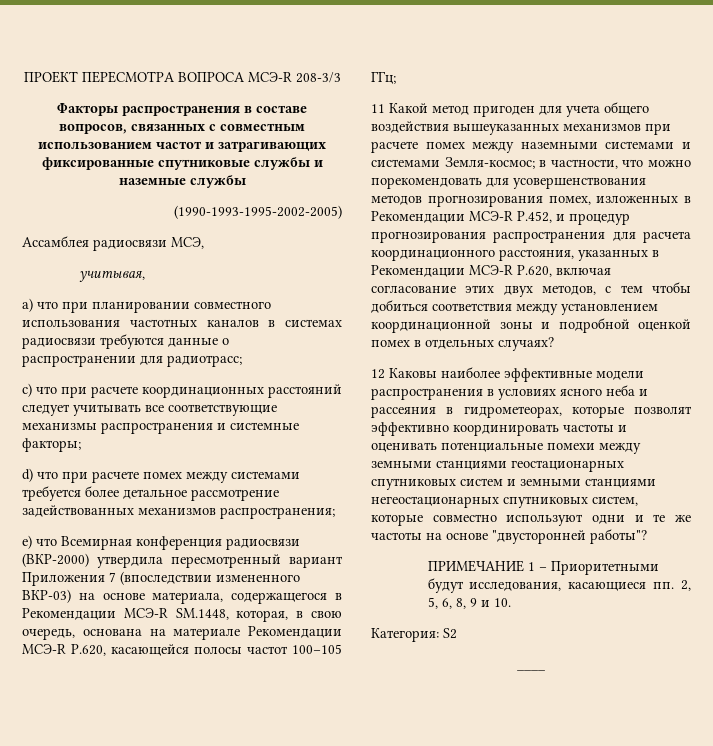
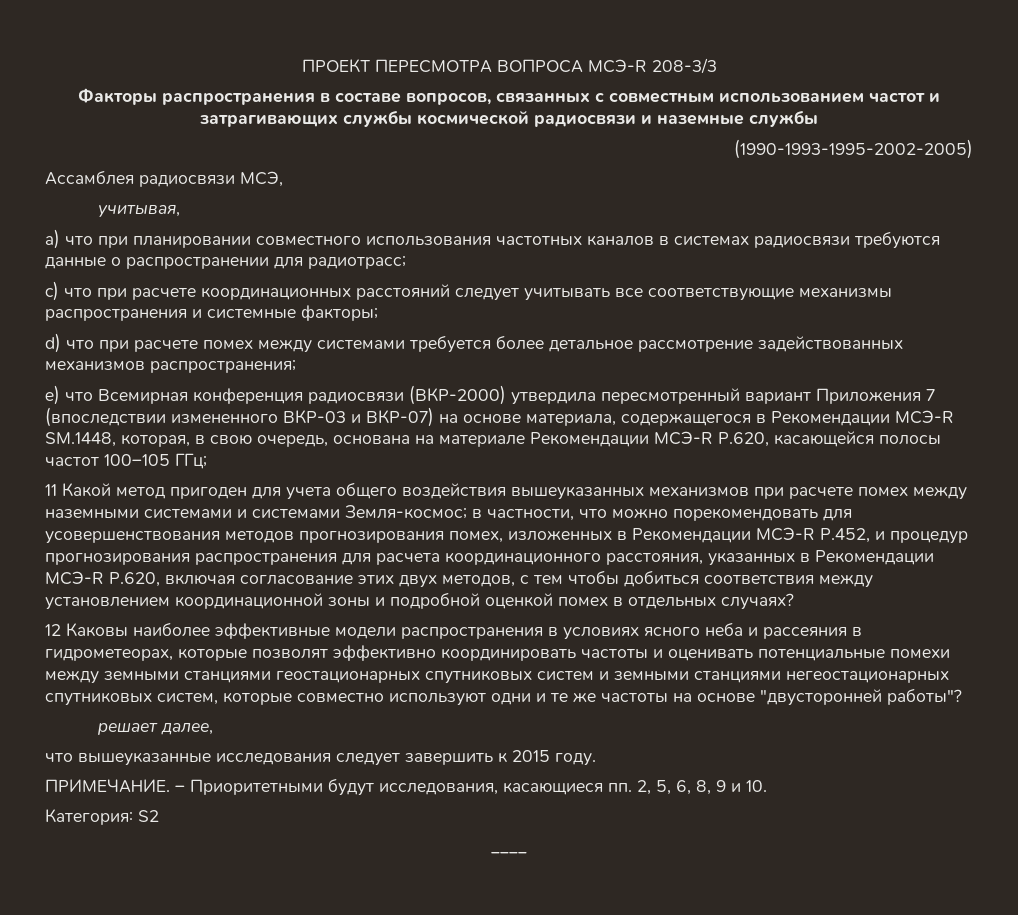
- Факторы распространения в составе вопросов, связанных с совместным использованием частот и затрагивающих фиксированные спутниковые службы и наземные службы
+ Факторы распространения в составе вопросов, связанных с совместным использованием частот и затрагивающих службы космической радиосвязи и наземные службы
- e) что Всемирная конференция радиосвязи (ВКР-2000) утвердила пересмотренный вариант Приложения 7 (впоследствии измененного ВКР-03) на основе материала, содержащегося в Рекомендации МСЭ-R SM.1448, которая, в свою очередь, основана на материале Рекомендации МСЭ-R Р.620, касающейся полосы частот 100–105 ГГц;
+ e) что Всемирная конференция радиосвязи (ВКР-2000) утвердила пересмотренный вариант Приложения 7 (впоследствии измененного ВКР-03 и ВКР-07) на основе материала, содержащегося в Рекомендации МСЭ-R SM.1448, которая, в свою очередь, основана на материале Рекомендации МСЭ-R Р.620, касающейся полосы частот 100–105 ГГц;
- ПРИМЕЧАНИЕ 1 – Приоритетными будут исследования, касающиеся пп. 2, 5, 6, 8, 9 и 10.
+ решает далее,
+ что вышеуказанные исследования следует завершить к 2015 году.
+ ПРИМЕЧАНИЕ. – Приоритетными будут исследования, касающиеся пп. 2, 5, 6, 8, 9 и 10.

